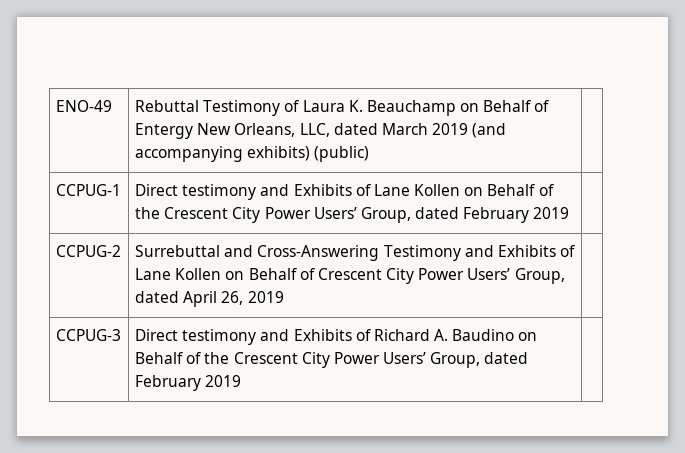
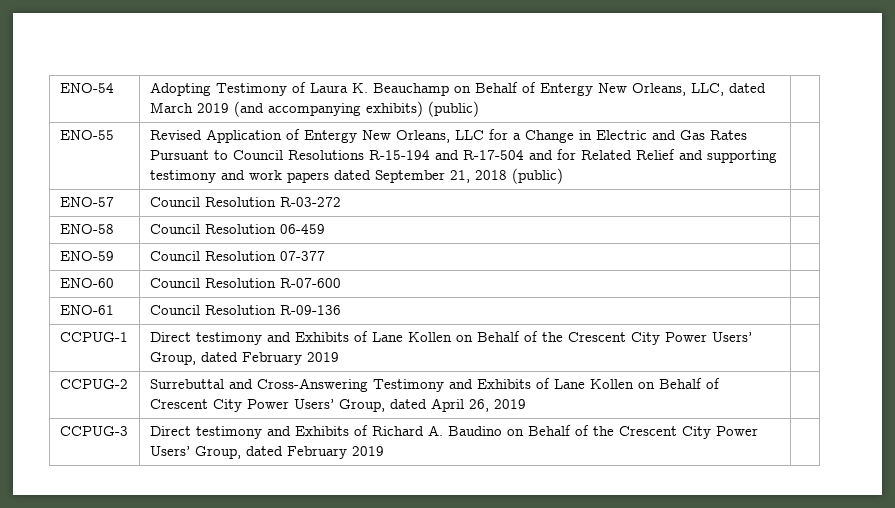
- ENO-49 | Rebuttal Testimony of Laura K. Beauchamp on Behalf of Entergy New Orleans, LLC, dated March 2019 (and accompanying exhibits) (public) |
+ ENO-54 | Adopting Testimony of Laura K. Beauchamp on Behalf of Entergy New Orleans, LLC, dated March 2019 (and accompanying exhibits) (public) |
+ ENO-55 | Revised Application of Entergy New Orleans, LLC for a Change in Electric and Gas Rates Pursuant to Council Resolutions R-15-194 and R-17-504 and for Related Relief and supporting testimony and work papers dated September 21, 2018 (public) |
+ ENO-57 | Council Resolution R-03-272 |
+ ENO-58 | Council Resolution 06-459 |
+ ENO-59 | Council Resolution 07-377 |
+ ENO-60 | Council Resolution R-07-600 |
+ ENO-61 | Council Resolution R-09-136 |

